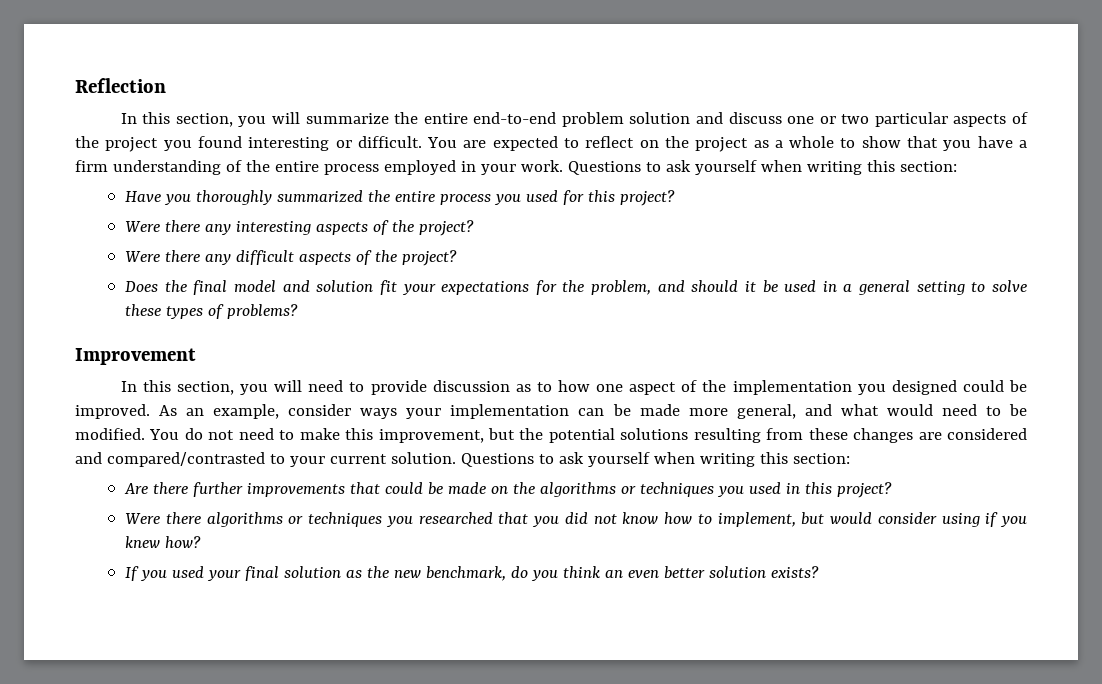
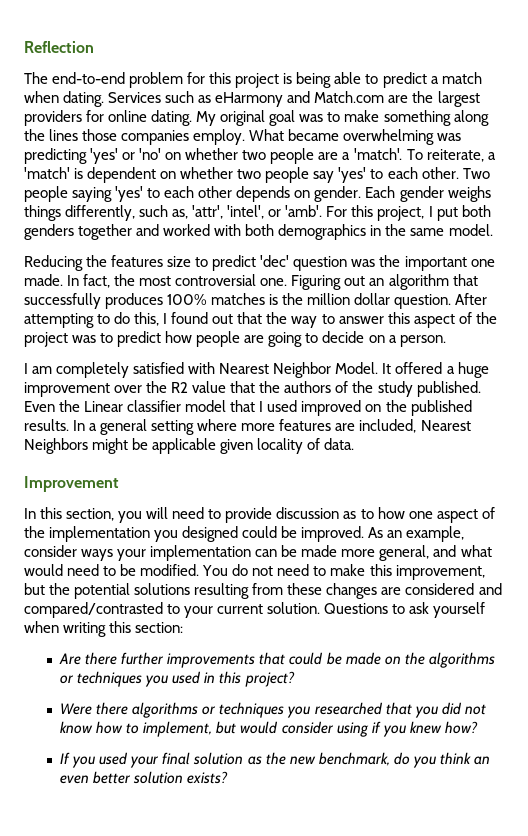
- In this section, you will summarize the entire end-to-end problem solution and discuss one or two particular aspects of the project you found interesting or difficult. You are expected to reflect on the project as a whole to show that you have a firm understanding of the entire process employed in your work. Questions to ask yourself when writing this section:
- Have you thoroughly summarized the entire process you used for this project?
- Were there any interesting aspects of the project?
- Were there any difficult aspects of the project?
- Does the final model and solution fit your expectations for the problem, and should it be used in a general setting to solve these types of problems?
+ The end-to-end problem for this project is being able to predict a match when dating. Services such as eHarmony and Match.com are the largest providers for online dating. My original goal was to make something along the lines those companies employ. What became overwhelming was predicting 'yes' or 'no' on whether two people are a 'match'. To reiterate, a 'match' is dependent on whether two people say 'yes' to each other. Two people saying 'yes' to each other depends on gender. Each gender weighs things differently, such as, 'attr', 'intel', or 'amb'. For this project, I put both genders together and worked with both demographics in the same model.
+ Reducing the features size to predict 'dec' question was the important one made. In fact, the most controversial one. Figuring out an algorithm that successfully produces 100% matches is the million dollar question. After attempting to do this, I found out that the way to answer this aspect of the project was to predict how people are going to decide on a person.
+ I am completely satisfied with Nearest Neighbor Model. It offered a huge improvement over the R2 value that the authors of the study published. Even the Linear classifier model that I used improved on the published results. In a general setting where more features are included, Nearest Neighbors might be applicable given locality of data.

